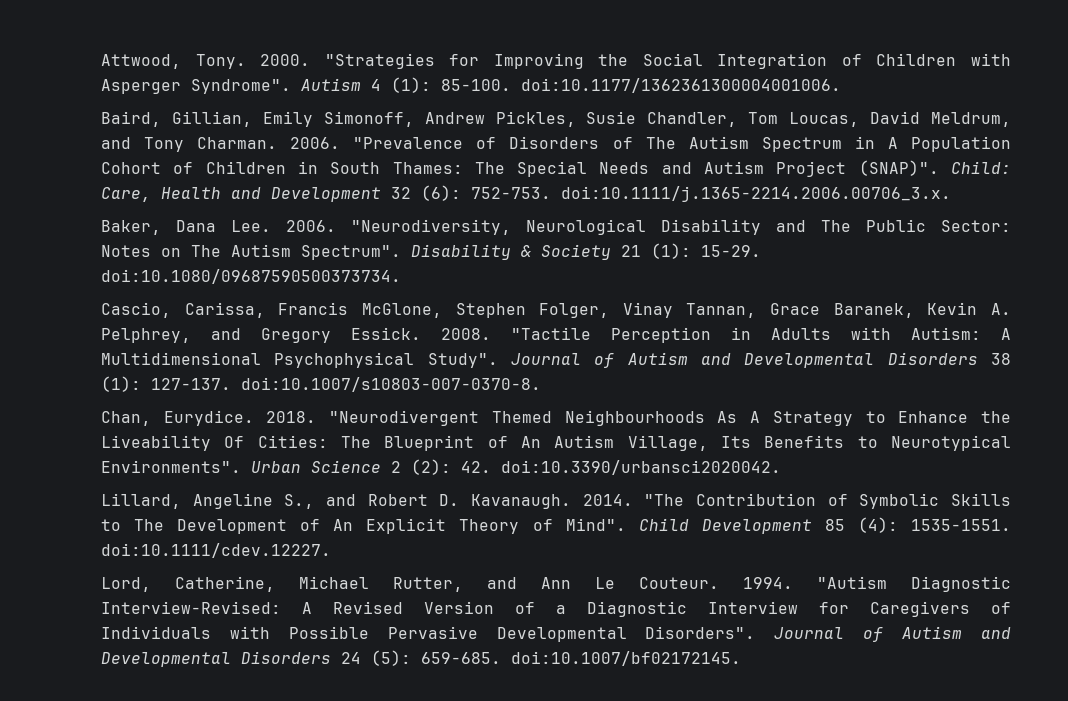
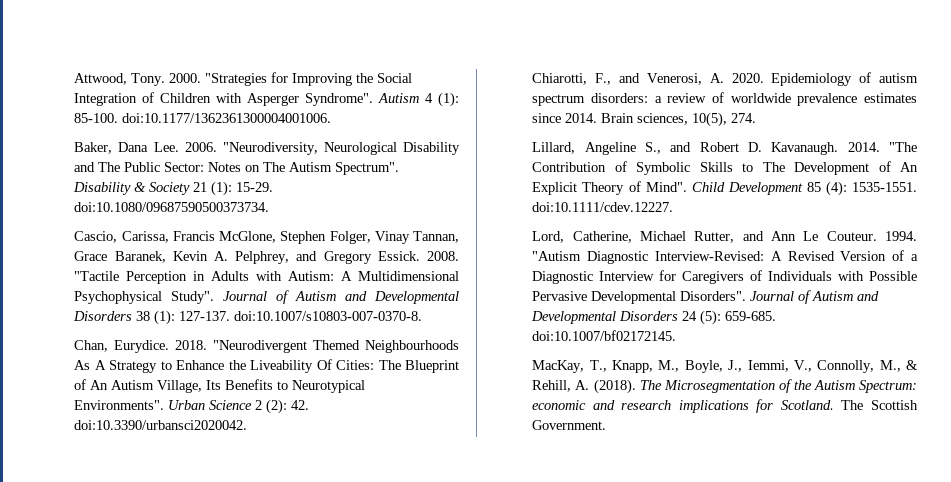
- Baird, Gillian, Emily Simonoff, Andrew Pickles, Susie Chandler, Tom Loucas, David Meldrum, and Tony Charman. 2006. "Prevalence of Disorders of The Autism Spectrum in A Population Cohort of Children in South Thames: The Special Needs and Autism Project (SNAP)". Child: Care, Health and Development 32 (6): 752-753. doi:10.1111/j.1365-2214.2006.00706_3.x.
+ Chiarotti, F., and Venerosi, A. 2020. Epidemiology of autism spectrum disorders: a review of worldwide prevalence estimates since 2014. Brain sciences, 10(5), 274.
+ MacKay, T., Knapp, M., Boyle, J., Iemmi, V., Connolly, M., & Rehill, A. (2018). The Microsegmentation of the Autism Spectrum: economic and research implications for Scotland. The Scottish Government.

